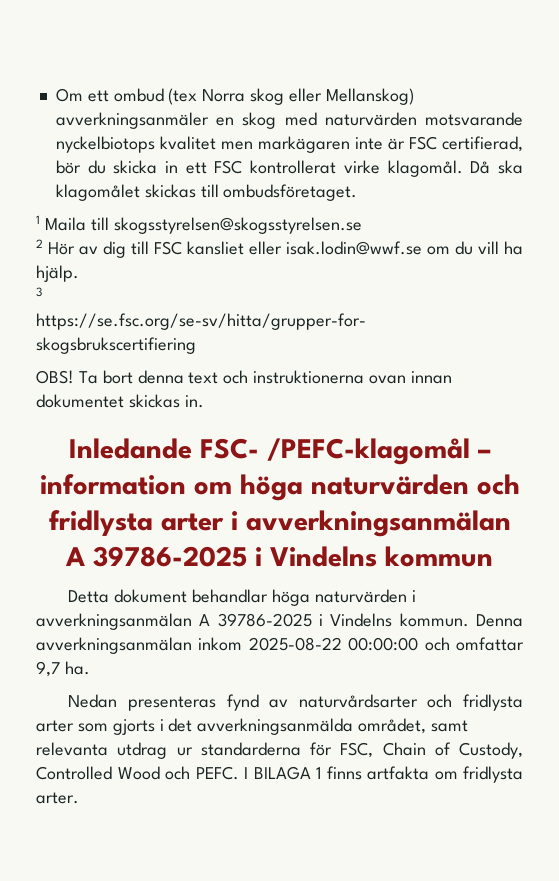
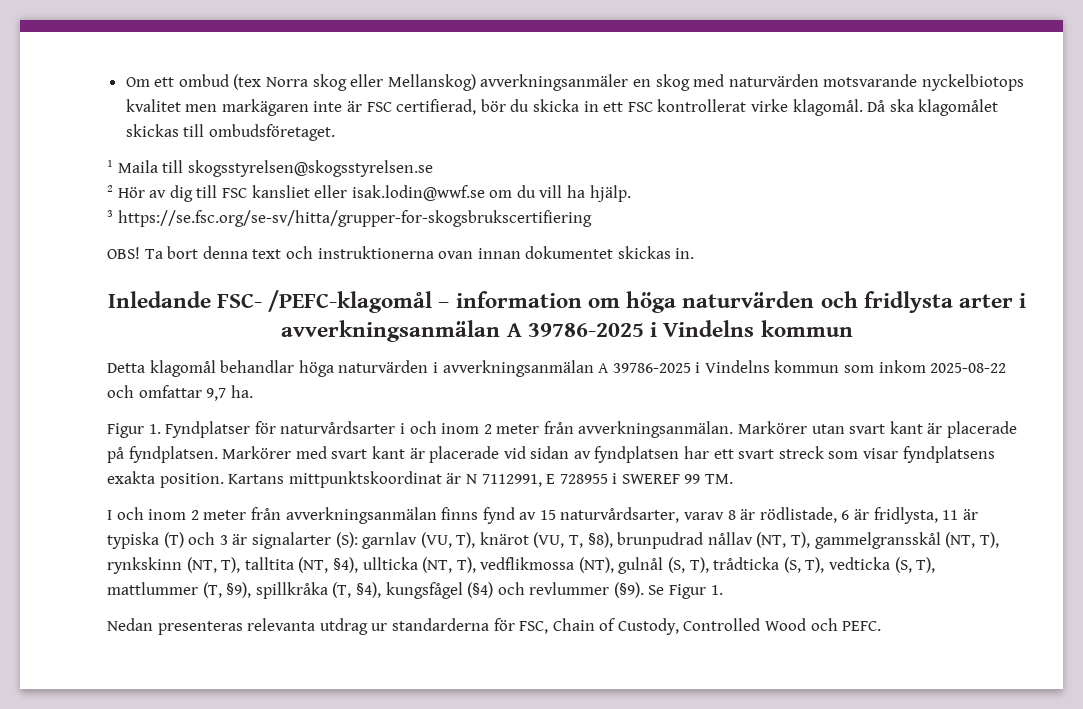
- Detta dokument behandlar höga naturvärden i avverkningsanmälan A 39786-2025 i Vindelns kommun. Denna avverkningsanmälan inkom 2025-08-22 00:00:00 och omfattar 9,7 ha.
+ Detta klagomål behandlar höga naturvärden i avverkningsanmälan A 39786-2025 i Vindelns kommun som inkom 2025-08-22 och omfattar 9,7 ha.
- Nedan presenteras fynd av naturvårdsarter och fridlysta arter som gjorts i det avverkningsanmälda området, samt relevanta utdrag ur standarderna för FSC, Chain of Custody, Controlled Wood och PEFC. I BILAGA 1 finns artfakta om fridlysta arter.
+ Figur 1. Fyndplatser för naturvårdsarter i och inom 2 meter från avverkningsanmälan. Markörer utan svart kant är placerade på fyndplatsen. Markörer med svart kant är placerade vid sidan av fyndplatsen har ett svart streck som visar fyndplatsens exakta position. Kartans mittpunktskoordinat är N 7112991, E 728955 i SWEREF 99 TM.
+ I och inom 2 meter från avverkningsanmälan finns fynd av 15 naturvårdsarter, varav 8 är rödlistade, 6 är fridlysta, 11 är typiska (T) och 3 är signalarter (S): garnlav (VU, T), knärot (VU, T, §8), brunpudrad nållav (NT, T), gammelgransskål (NT, T), rynkskinn (NT, T), talltita (NT, §4), ullticka (NT, T), vedflikmossa (NT), gulnål (S, T), trådticka (S, T), vedticka (S, T), mattlummer (T, §9), spillkråka (T, §4), kungsfågel (§4) och revlummer (§9). Se Figur 1.
+ Nedan presenteras relevanta utdrag ur standarderna för FSC, Chain of Custody, Controlled Wood och PEFC.

